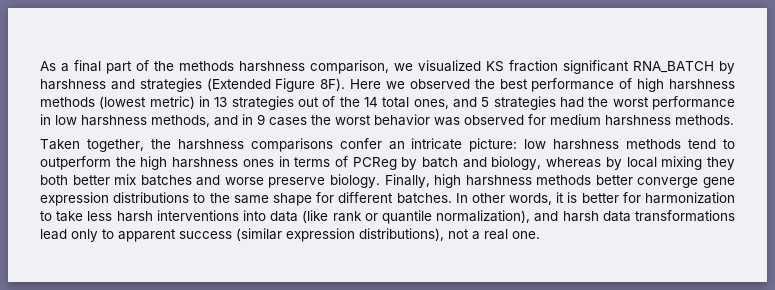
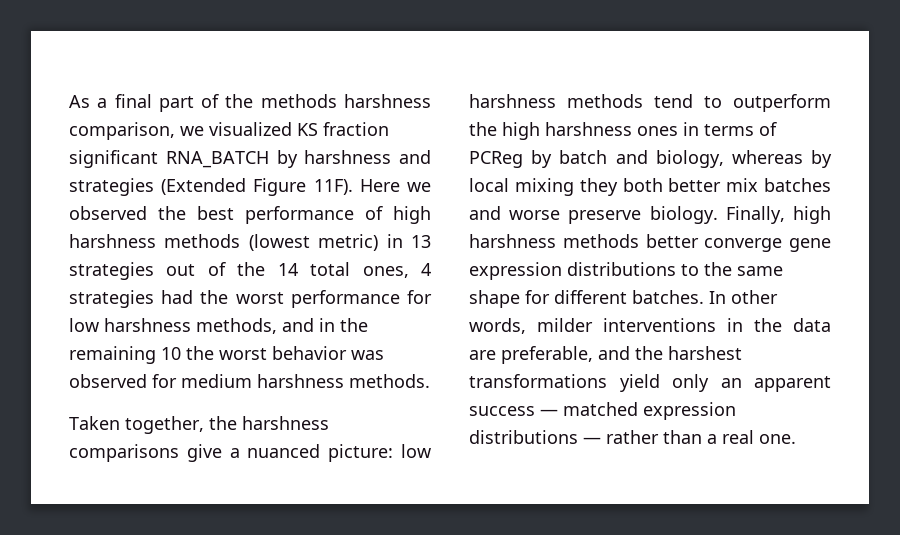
- As a final part of the methods harshness comparison, we visualized KS fraction significant RNA_BATCH by harshness and strategies (Extended Figure 8F).
+ As a final part of the methods harshness comparison, we visualized KS fraction significant RNA_BATCH by harshness and strategies (Extended Figure 11F).
- Here we observed the best performance of high harshness methods (lowest metric) in 13 strategies out of the 14 total ones, and 5 strategies had the worst performance in low harshness methods, and in 9 cases the worst behavior was observed for medium harshness methods.
+ Here we observed the best performance of high harshness methods (lowest metric) in 13 strategies out of the 14 total ones, 4 strategies had the worst performance for low harshness methods, and in the remaining 10 the worst behavior was observed for medium harshness methods.
- Taken together, the harshness comparisons confer an intricate picture: low harshness methods tend to outperform the high harshness ones in terms of PCReg by batch and biology, whereas by local mixing they both better mix batches and worse preserve biology.
+ Taken together, the harshness comparisons give a nuanced picture: low harshness methods tend to outperform the high harshness ones in terms of PCReg by batch and biology, whereas by local mixing they both better mix batches and worse preserve biology.
- In other words, it is better for harmonization to take less harsh interventions into data (like rank or quantile normalization), and harsh data transformations lead only to apparent success (similar expression distributions), not a real one.
+ In other words, milder interventions in the data are preferable, and the harshest transformations yield only an apparent success — matched expression distributions — rather than a real one.

